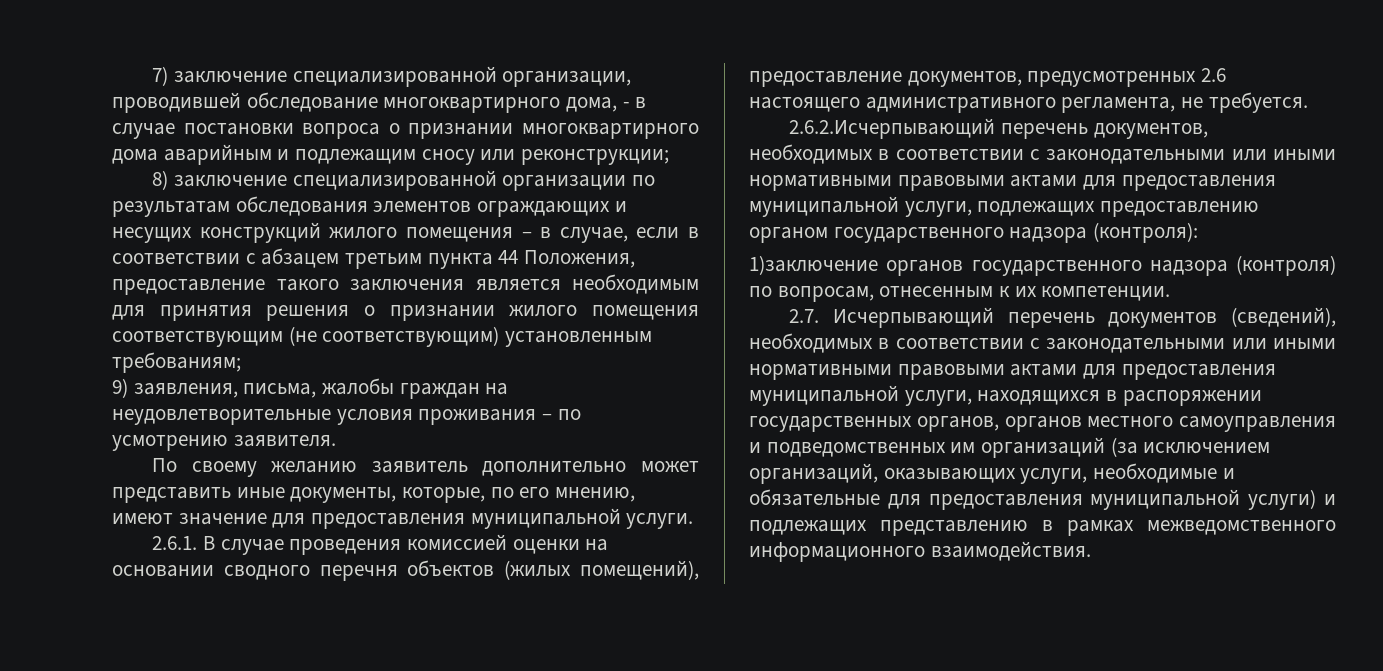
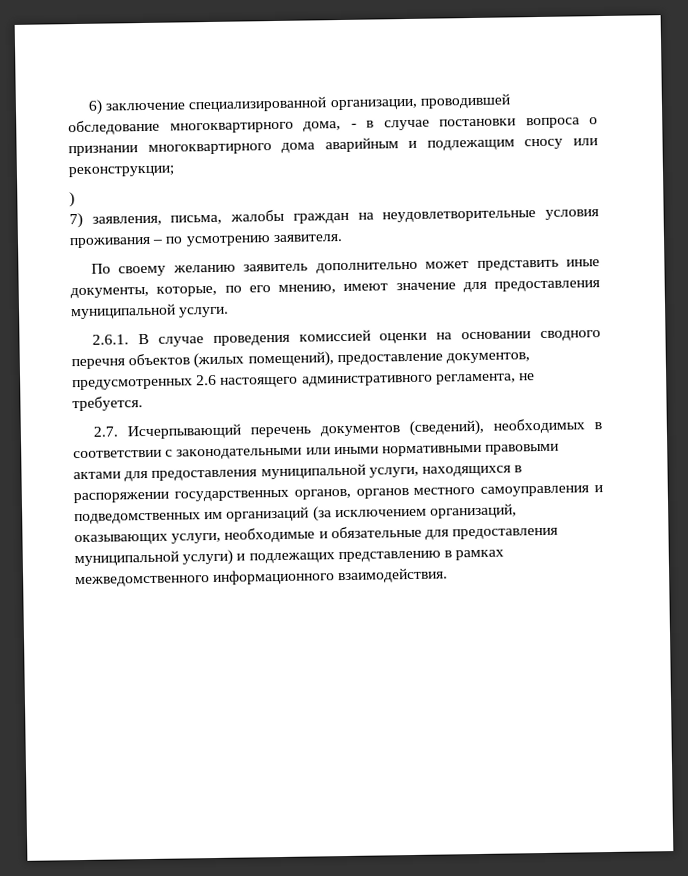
- 7) заключение специализированной организации, проводившей обследование многоквартирного дома, - в случае постановки вопроса о признании многоквартирного дома аварийным и подлежащим сносу или реконструкции;
+ 6) заключение специализированной организации, проводившей обследование многоквартирного дома, - в случае постановки вопроса о признании многоквартирного дома аварийным и подлежащим сносу или реконструкции;
- 8) заключение специализированной организации по результатам обследования элементов ограждающих и несущих конструкций жилого помещения – в случае, если в соответствии с абзацем третьим пункта 44 Положения, предоставление такого заключения является необходимым для принятия решения о признании жилого помещения соответствующим (не соответствующим) установленным требованиям;
- 9) заявления, письма, жалобы граждан на неудовлетворительные условия проживания – по усмотрению заявителя.
+ )
+ 7) заявления, письма, жалобы граждан на неудовлетворительные условия проживания – по усмотрению заявителя.
- 2.6.2.Исчерпывающий перечень документов, необходимых в соответствии с законодательными или иными нормативными правовыми актами для предоставления муниципальной услуги, подлежащих предоставлению органом государственного надзора (контроля):
- 1)заключение органов государственного надзора (контроля) по вопросам, отнесенным к их компетенции.

